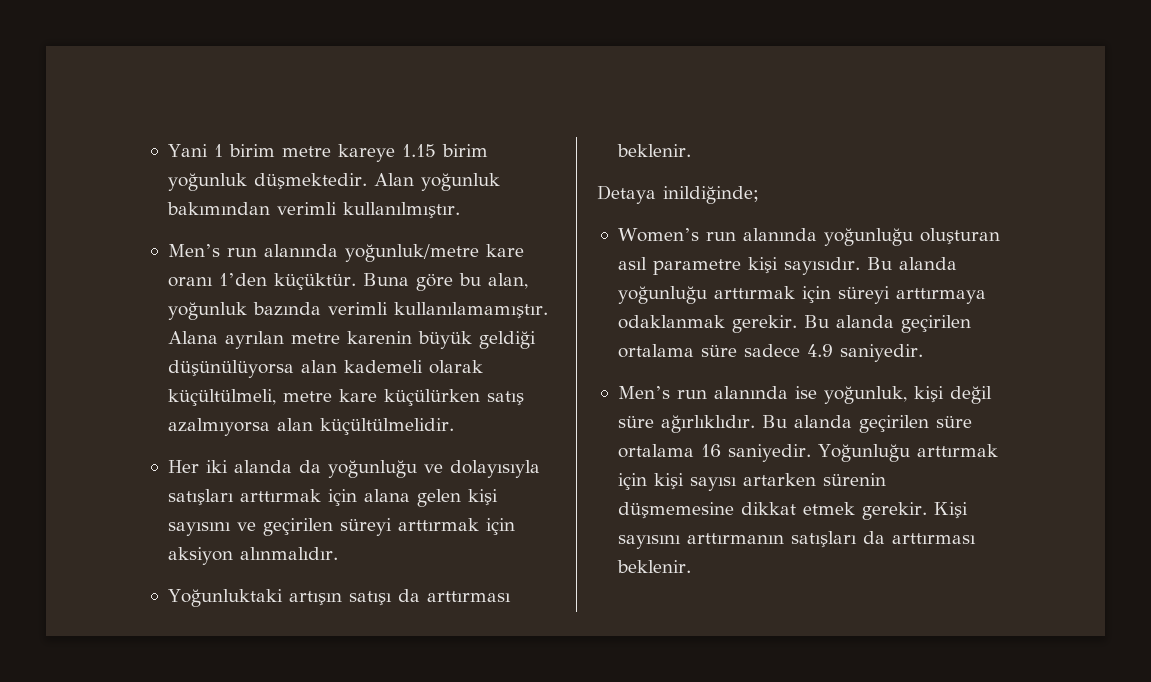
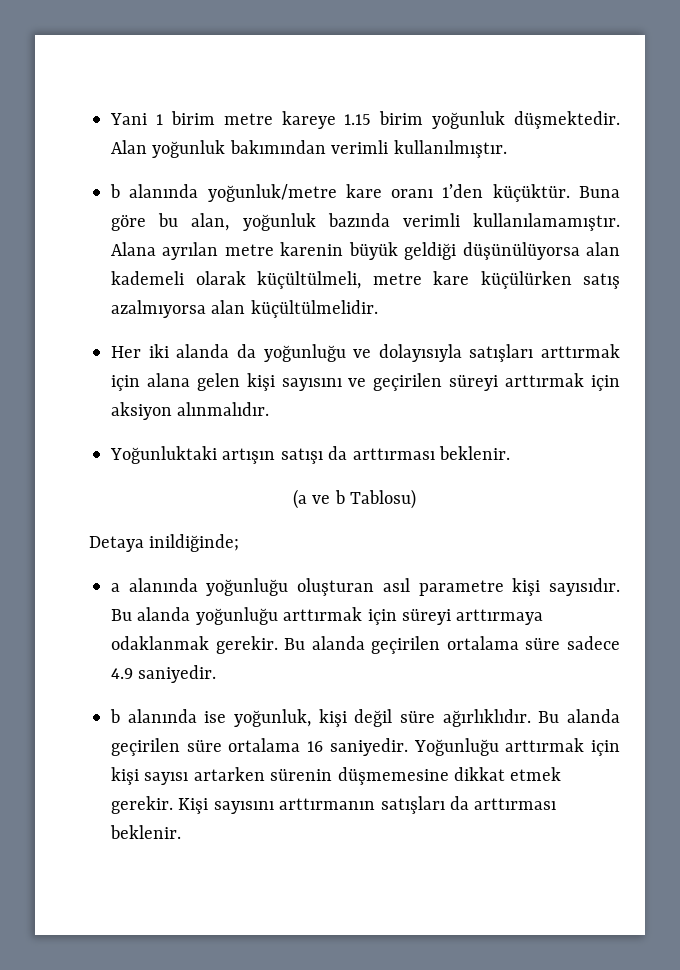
- Men’s run alanında yoğunluk/metre kare oranı 1’den küçüktür.
+ b alanında yoğunluk/metre kare oranı 1’den küçüktür.
+ (a ve b Tablosu)
- Women’s run alanında yoğunluğu oluşturan asıl parametre kişi sayısıdır.
+ a alanında yoğunluğu oluşturan asıl parametre kişi sayısıdır.
- Men’s run alanında ise yoğunluk, kişi değil süre ağırlıklıdır.
+ b alanında ise yoğunluk, kişi değil süre ağırlıklıdır.

